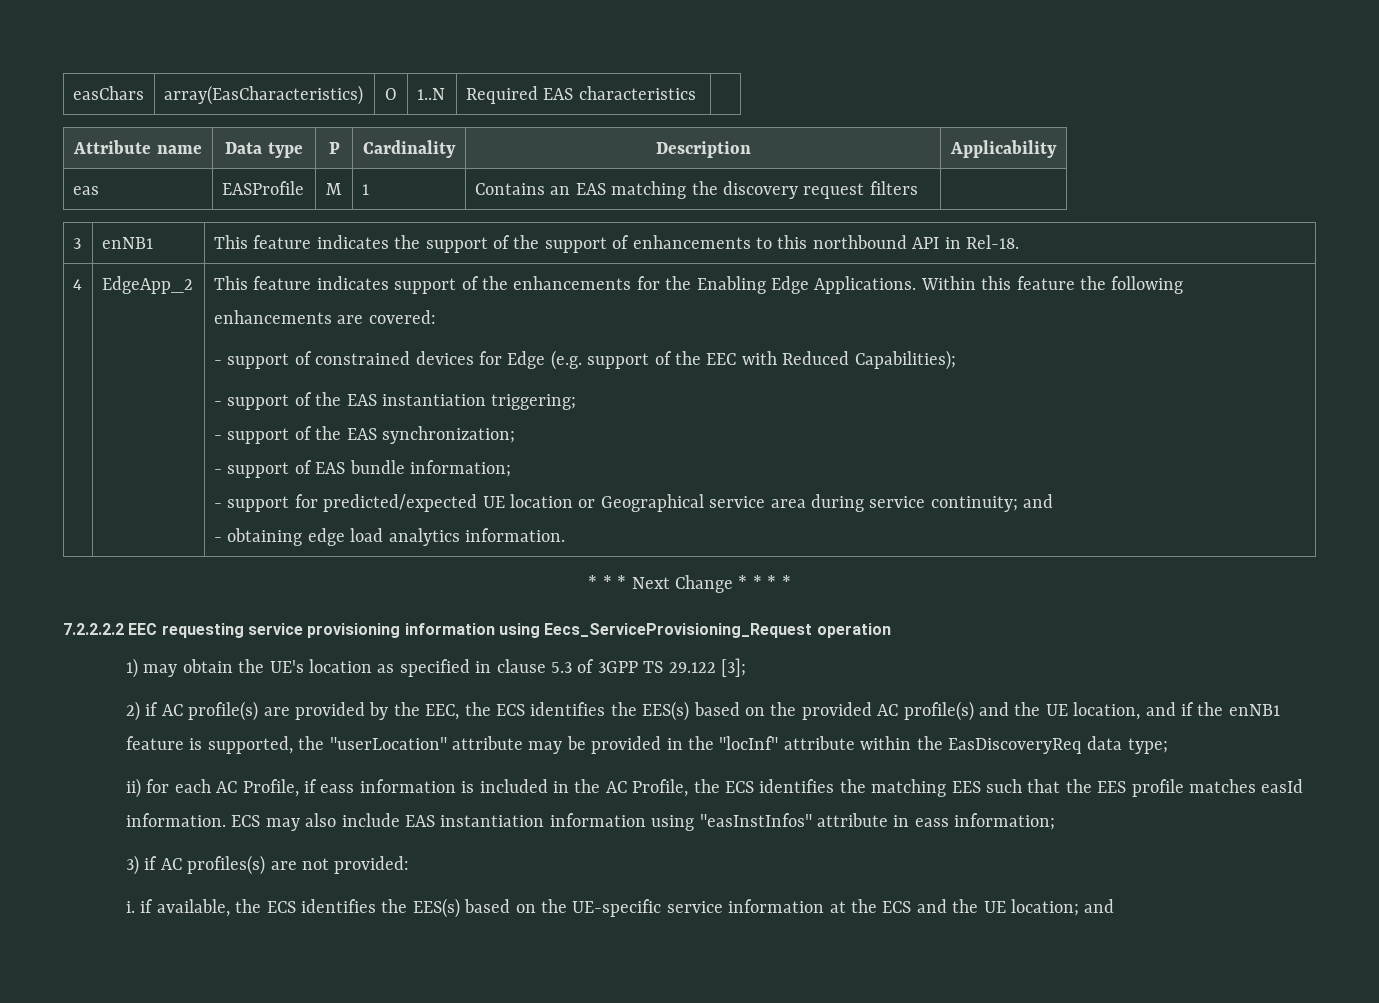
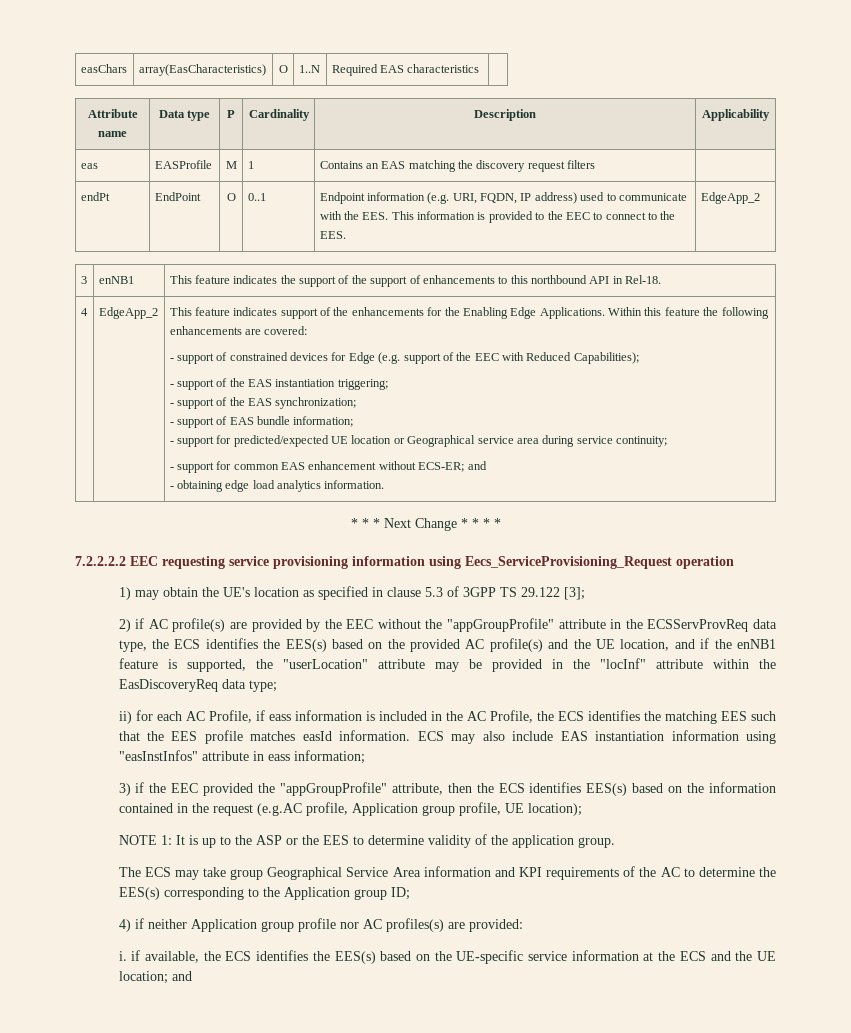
+ endPt | EndPoint | O | 0..1 | Endpoint information (e.g. URI, FQDN, IP address) used to communicate with the EES. This information is provided to the EEC to connect to the EES. | EdgeApp_2
- - support for predicted/expected UE location or Geographical service area during service continuity; and
+ - support for predicted/expected UE location or Geographical service area during service continuity;
+ - support for common EAS enhancement without ECS-ER; and
- 2) if AC profile(s) are provided by the EEC, the ECS identifies the EES(s) based on the provided AC profile(s) and the UE location, and if the enNB1 feature is supported, the "userLocation" attribute may be provided in the "locInf" attribute within the EasDiscoveryReq data type;
+ 2) if AC profile(s) are provided by the EEC without the "appGroupProfile" attribute in the ECSServProvReq data type, the ECS identifies the EES(s) based on the provided AC profile(s) and the UE location, and if the enNB1 feature is supported, the "userLocation" attribute may be provided in the "locInf" attribute within the EasDiscoveryReq data type;
- 3) if AC profiles(s) are not provided:
+ 3) if the EEC provided the "appGroupProfile" attribute, then the ECS identifies EES(s) based on the information contained in the request (e.g.AC profile, Application group profile, UE location);
+ NOTE 1: It is up to the ASP or the EES to determine validity of the application group.
+ The ECS may take group Geographical Service Area information and KPI requirements of the AC to determine the EES(s) corresponding to the Application group ID;
+ 4) if neither Application group profile nor AC profiles(s) are provided:

